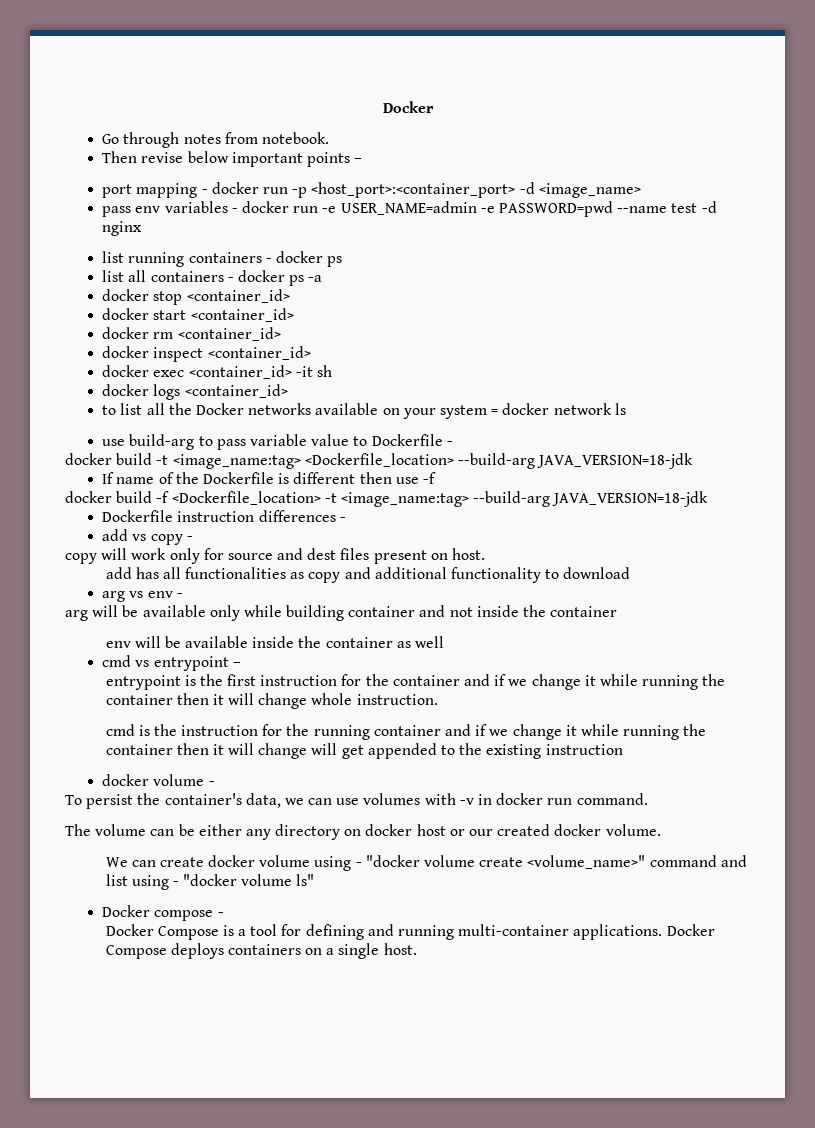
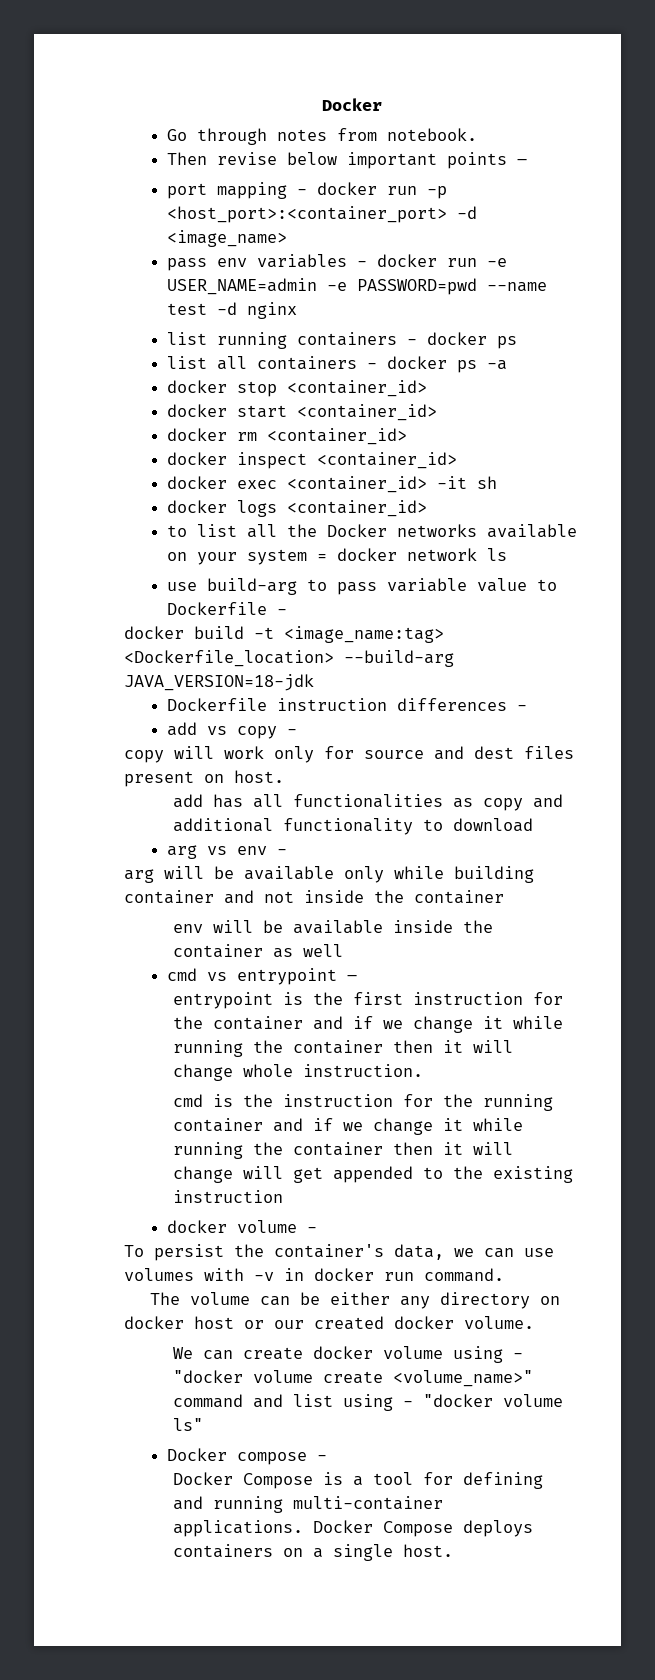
- If name of the Dockerfile is different then use -f
- docker build -f <Dockerfile_location> -t <image_name:tag> --build-arg JAVA_VERSION=18-jdk

